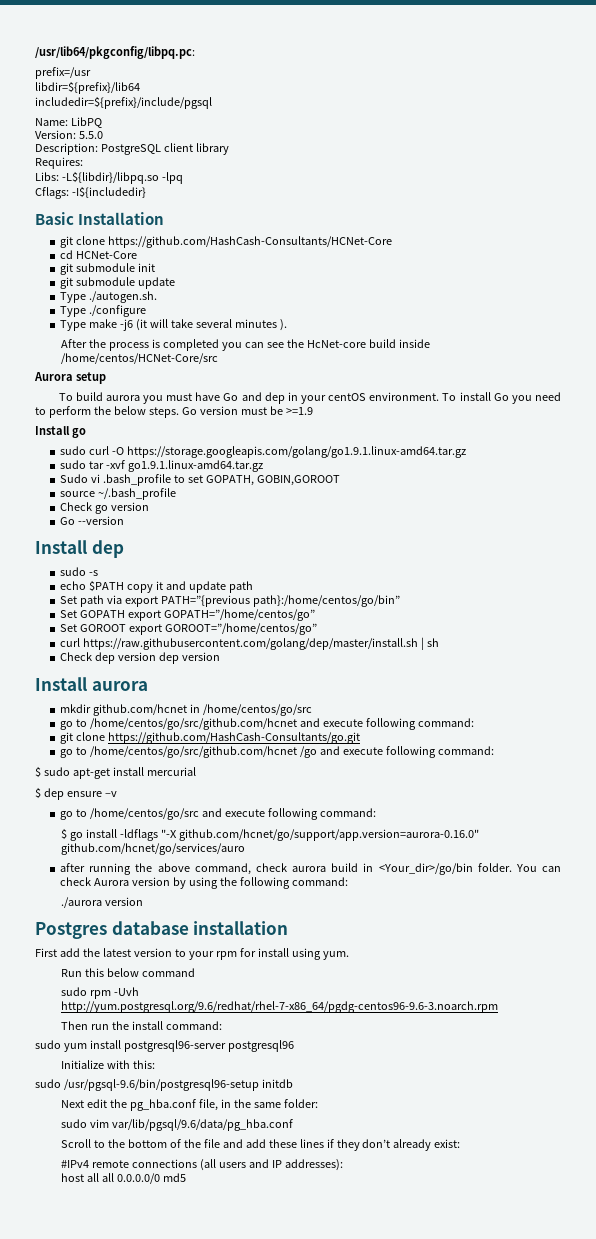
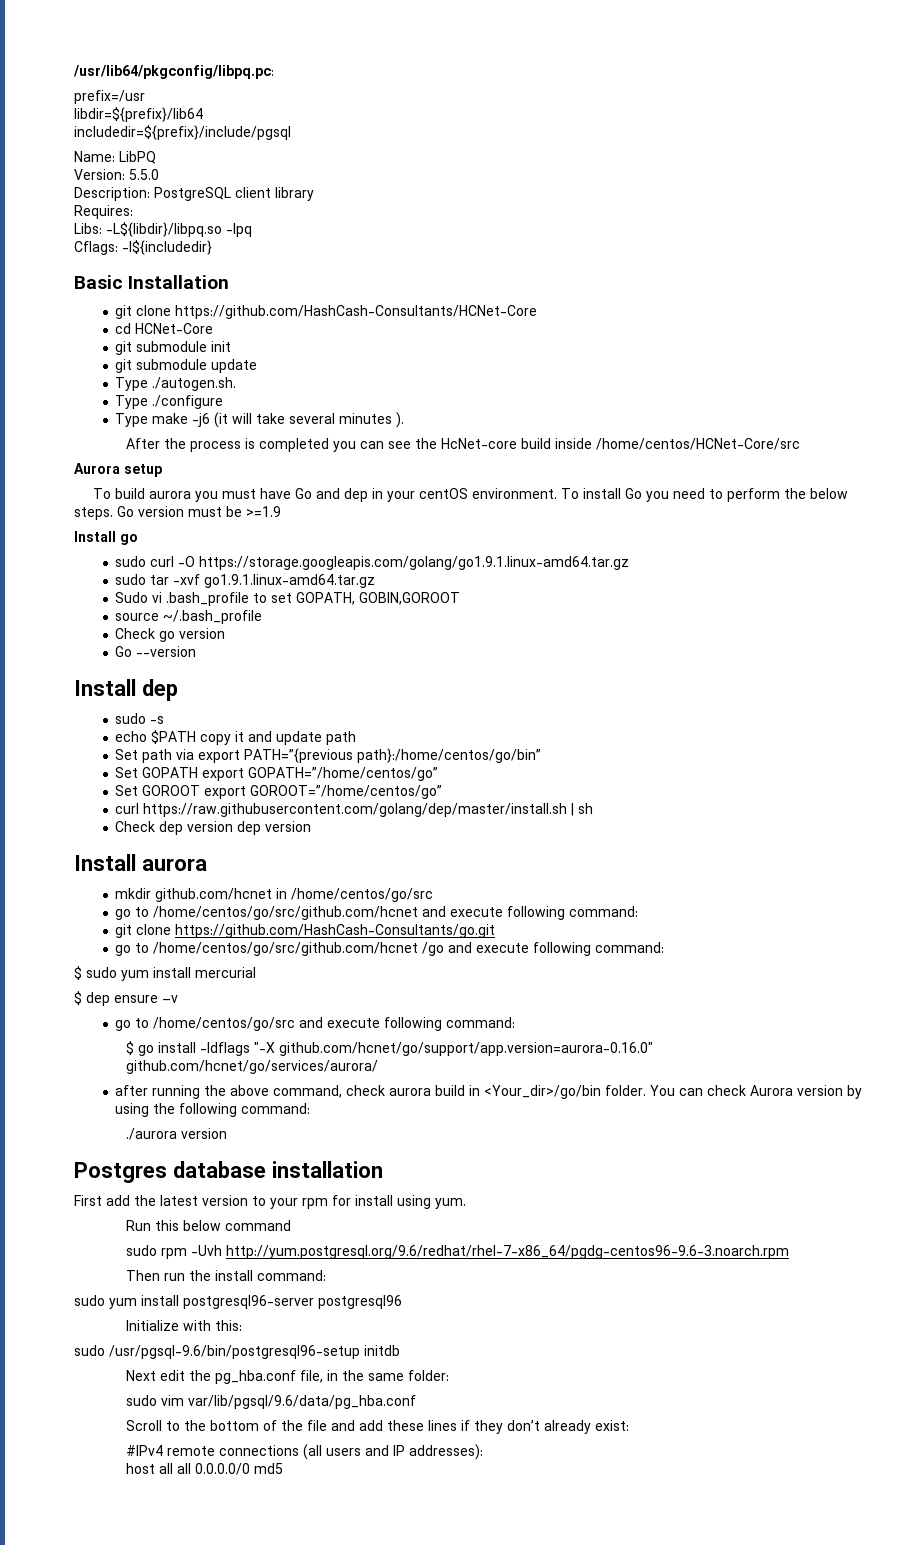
- $ sudo apt-get install mercurial
+ $ sudo yum install mercurial
- $ go install -ldflags "-X github.com/hcnet/go/support/app.version=aurora-0.16.0" github.com/hcnet/go/services/auro
+ $ go install -ldflags "-X github.com/hcnet/go/support/app.version=aurora-0.16.0" github.com/hcnet/go/services/aurora/

